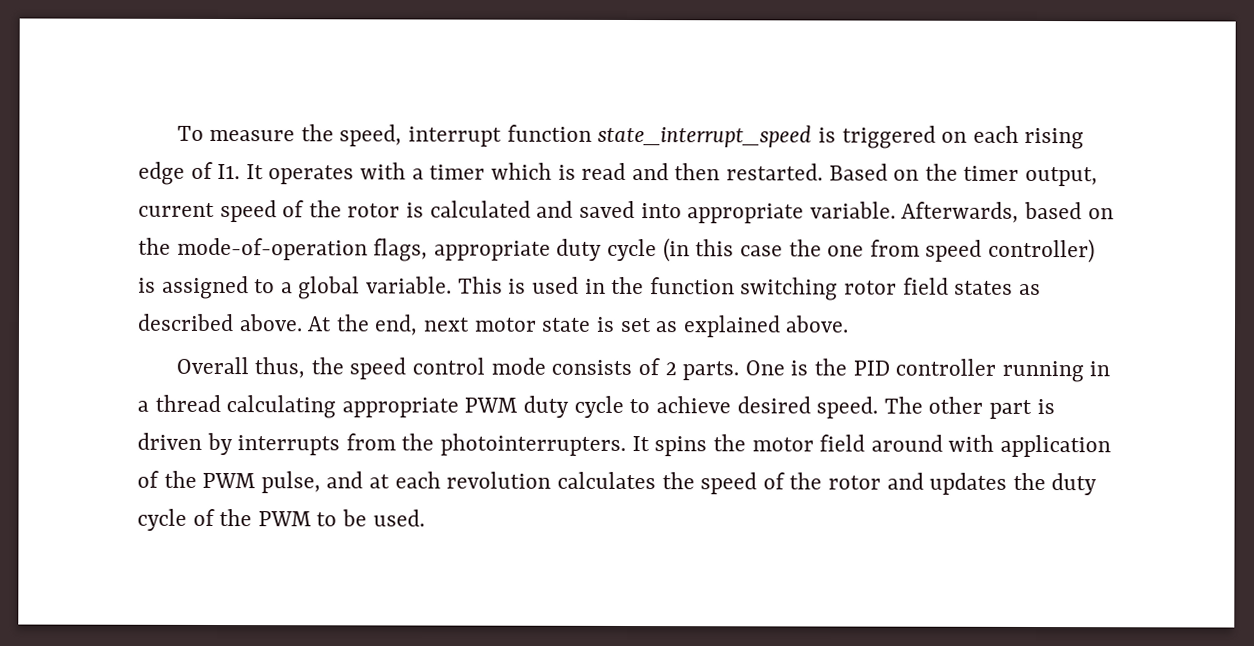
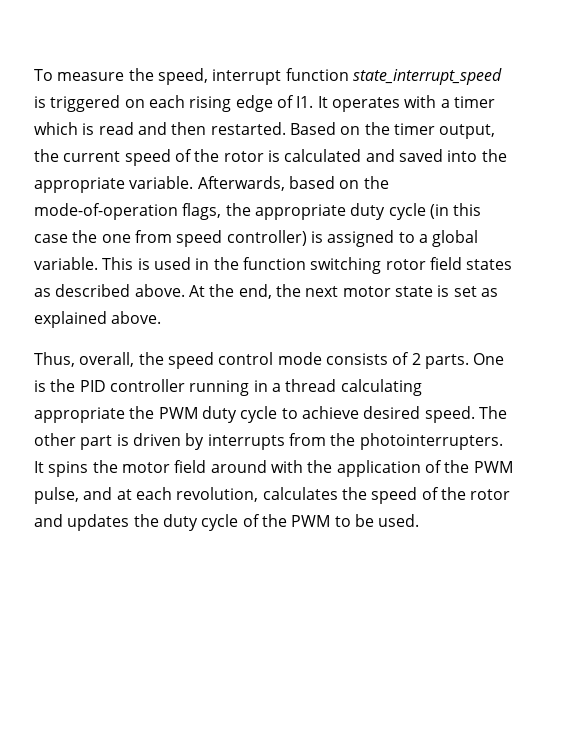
- Based on the timer output, current speed of the rotor is calculated and saved into appropriate variable.
+ Based on the timer output, the current speed of the rotor is calculated and saved into the appropriate variable.
- Afterwards, based on the mode-of-operation flags, appropriate duty cycle (in this case the one from speed controller) is assigned to a global variable.
+ Afterwards, based on the mode-of-operation flags, the appropriate duty cycle (in this case the one from speed controller) is assigned to a global variable.
- At the end, next motor state is set as explained above.
+ At the end, the next motor state is set as explained above.
- Overall thus, the speed control mode consists of 2 parts.
+ Thus, overall, the speed control mode consists of 2 parts.
- One is the PID controller running in a thread calculating appropriate PWM duty cycle to achieve desired speed.
+ One is the PID controller running in a thread calculating appropriate the PWM duty cycle to achieve desired speed.
- It spins the motor field around with application of the PWM pulse, and at each revolution calculates the speed of the rotor and updates the duty cycle of the PWM to be used.
+ It spins the motor field around with the application of the PWM pulse, and at each revolution, calculates the speed of the rotor and updates the duty cycle of the PWM to be used.

